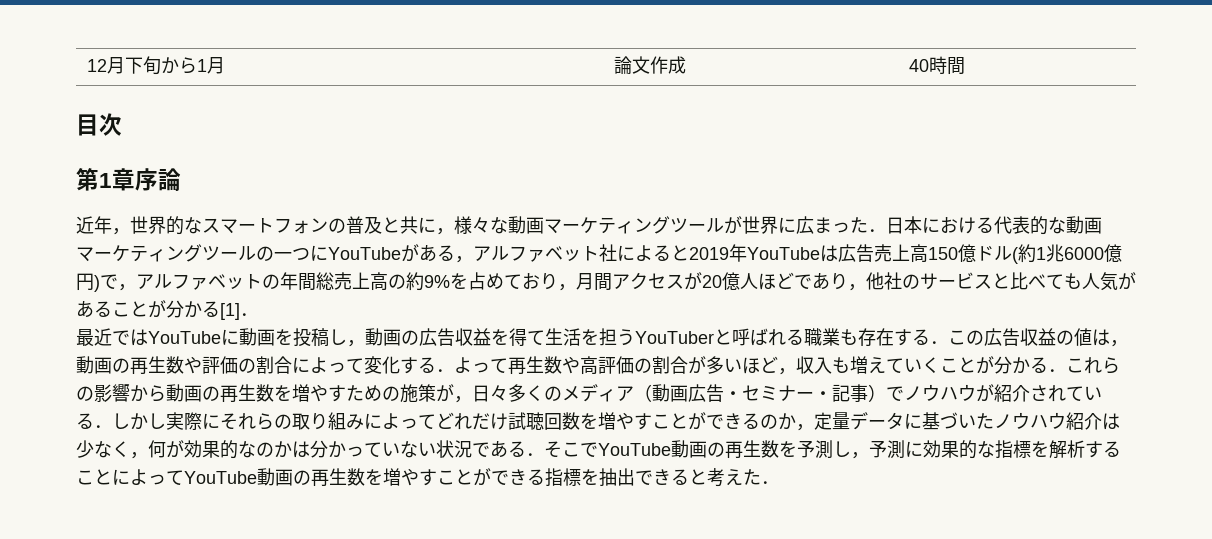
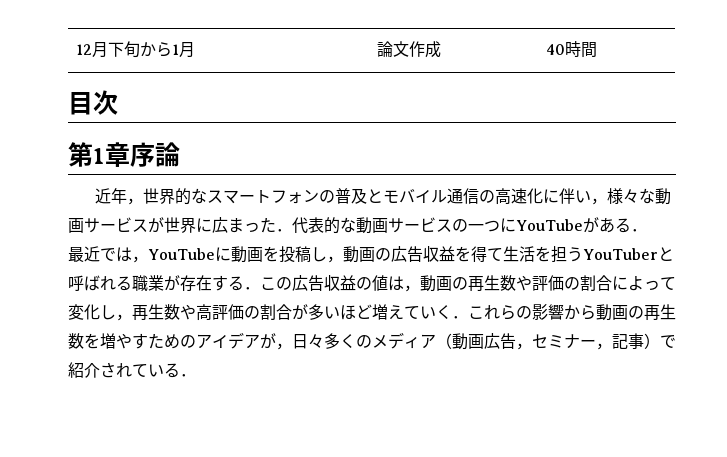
- 近年，世界的なスマートフォンの普及と共に，様々な動画マーケティングツールが世界に広まった．日本における代表的な動画マーケティングツールの一つにYouTubeがある，アルファベット社によると2019年YouTubeは広告売上高150億ドル(約1兆6000億円)で，アルファベットの年間総売上高の約9%を占めており，月間アクセスが20億人ほどであり，他社のサービスと比べても人気があることが分かる[1]．
+ 近年，世界的なスマートフォンの普及とモバイル通信の高速化に伴い，様々な動画サービスが世界に広まった．代表的な動画サービスの一つにYouTubeがある．
- 最近ではYouTubeに動画を投稿し，動画の広告収益を得て生活を担うYouTuberと呼ばれる職業も存在する．この広告収益の値は，動画の再生数や評価の割合によって変化する．よって再生数や高評価の割合が多いほど，収入も増えていくことが分かる．これらの影響から動画の再生数を増やすための施策が，日々多くのメディア（動画広告・セミナー・記事）でノウハウが紹介されている．しかし実際にそれらの取り組みによってどれだけ試聴回数を増やすことができるのか，定量データに基づいたノウハウ紹介は少なく，何が効果的なのかは分かっていない状況である．そこでYouTube動画の再生数を予測し，予測に効果的な指標を解析することによってYouTube動画の再生数を増やすことができる指標を抽出できると考えた．
+ 最近では，YouTubeに動画を投稿し，動画の広告収益を得て生活を担うYouTuberと呼ばれる職業が存在する．この広告収益の値は，動画の再生数や評価の割合によって変化し，再生数や高評価の割合が多いほど増えていく．これらの影響から動画の再生数を増やすためのアイデアが，日々多くのメディア（動画広告，セミナー，記事）で紹介されている．

